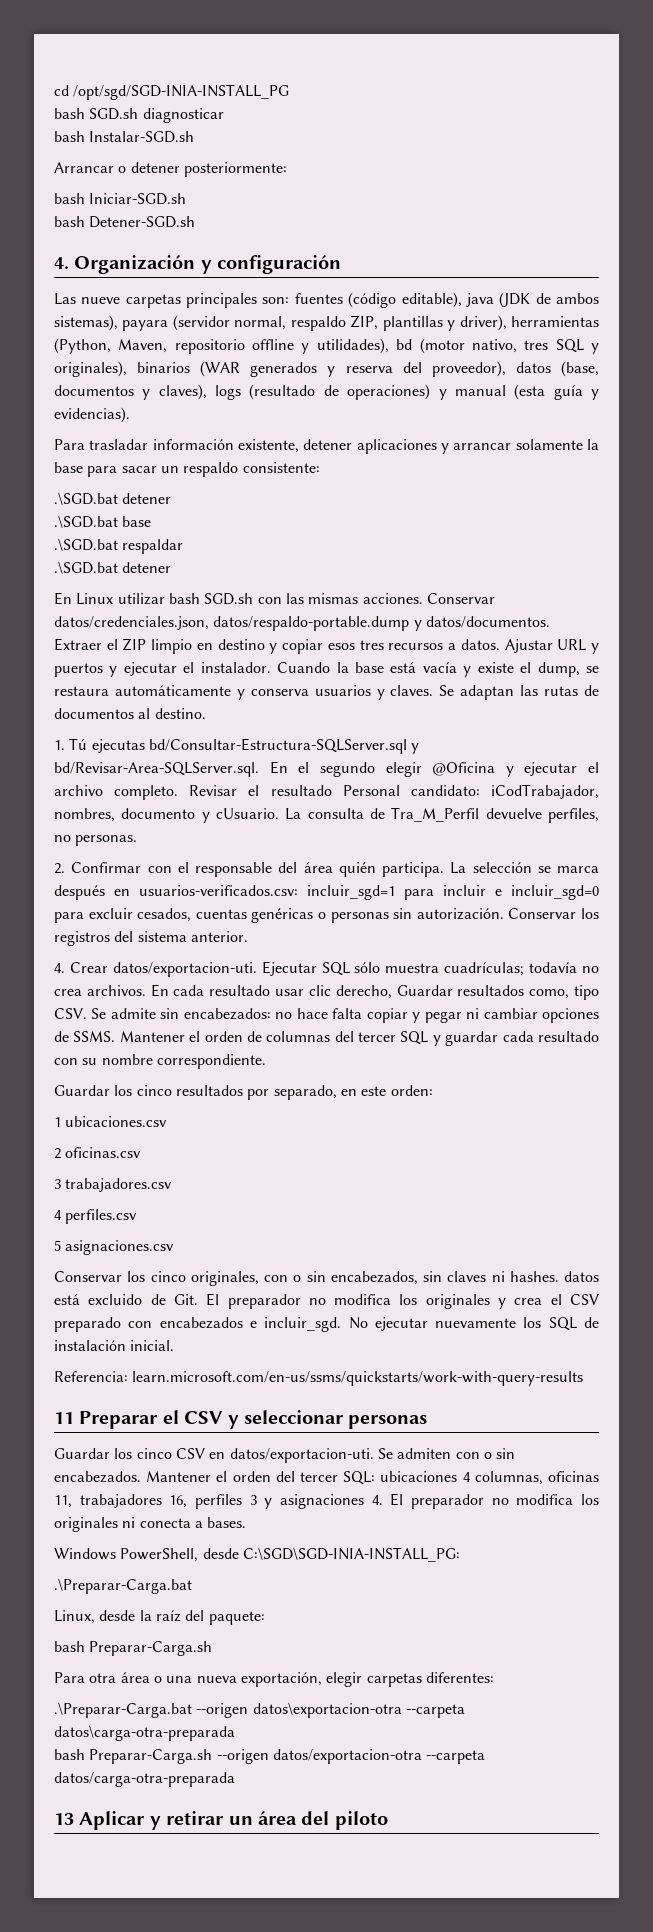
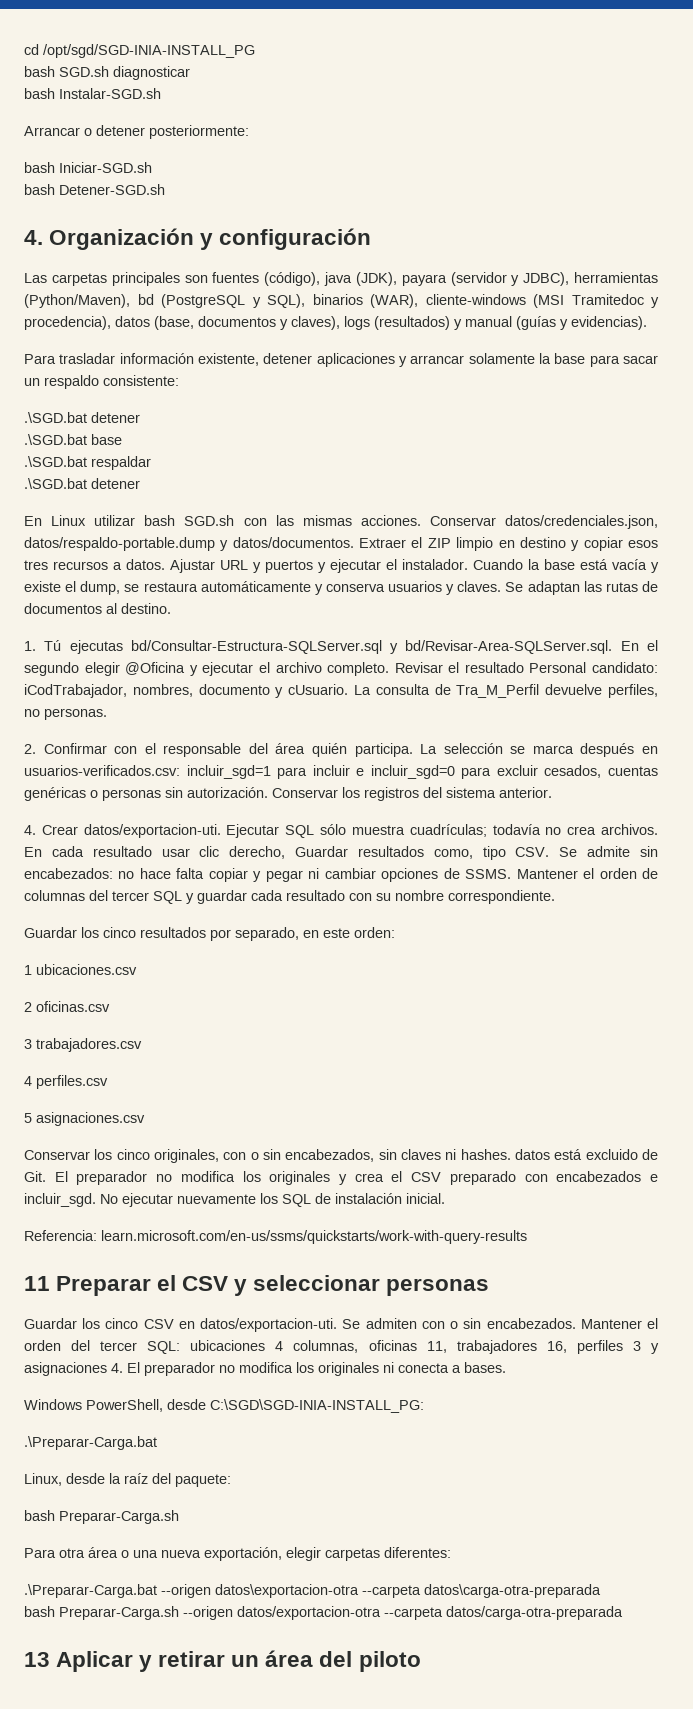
- Las nueve carpetas principales son: fuentes (código editable), java (JDK de ambos sistemas), payara (servidor normal, respaldo ZIP, plantillas y driver), herramientas (Python, Maven, repositorio offline y utilidades), bd (motor nativo, tres SQL y originales), binarios (WAR generados y reserva del proveedor), datos (base, documentos y claves), logs (resultado de operaciones) y manual (esta guía y evidencias).
+ Las carpetas principales son fuentes (código), java (JDK), payara (servidor y JDBC), herramientas (Python/Maven), bd (PostgreSQL y SQL), binarios (WAR), cliente-windows (MSI Tramitedoc y procedencia), datos (base, documentos y claves), logs (resultados) y manual (guías y evidencias).

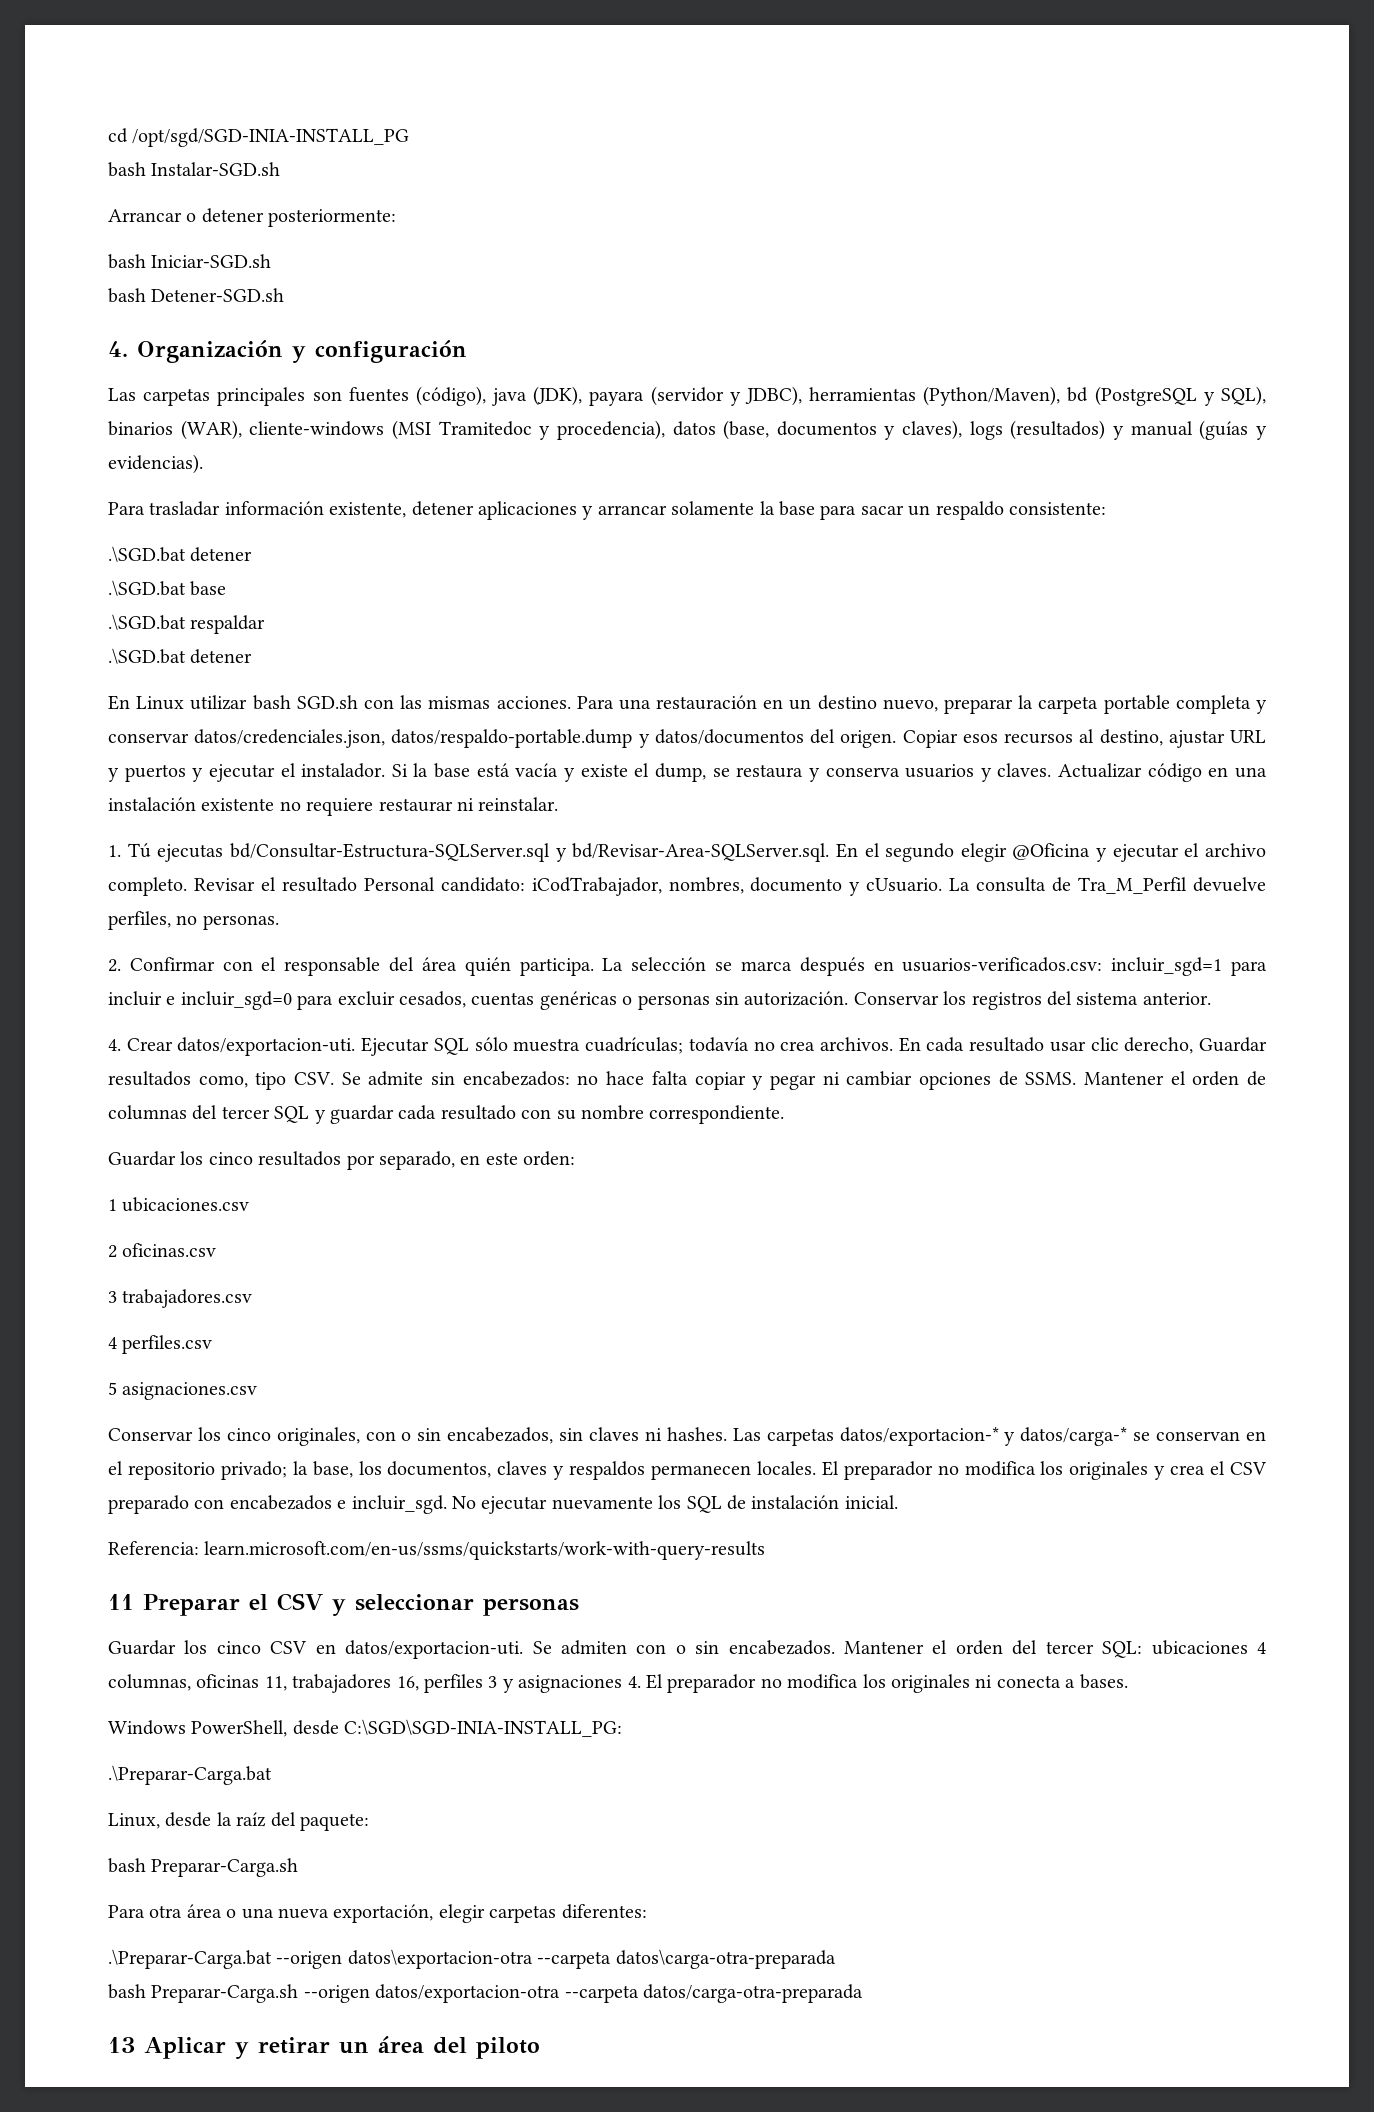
- bash SGD.sh diagnosticar
- Conservar datos/credenciales.json, datos/respaldo-portable.dump y datos/documentos. Extraer el ZIP limpio en destino y copiar esos tres recursos a datos. Ajustar URL y puertos y ejecutar el instalador.
+ Para una restauración en un destino nuevo, preparar la carpeta portable completa y conservar datos/credenciales.json, datos/respaldo-portable.dump y datos/documentos del origen. Copiar esos recursos al destino, ajustar URL y puertos y ejecutar el instalador.
- Cuando la base está vacía y existe el dump, se restaura automáticamente y conserva usuarios y claves.
+ Si la base está vacía y existe el dump, se restaura y conserva usuarios y claves.
- Se adaptan las rutas de documentos al destino.
+ Actualizar código en una instalación existente no requiere restaurar ni reinstalar.
- Conservar los cinco originales, con o sin encabezados, sin claves ni hashes. datos está excluido de Git. El preparador no modifica los originales y crea el CSV preparado con encabezados e incluir_sgd.
+ Conservar los cinco originales, con o sin encabezados, sin claves ni hashes. Las carpetas datos/exportacion-* y datos/carga-* se conservan en el repositorio privado; la base, los documentos, claves y respaldos permanecen locales. El preparador no modifica los originales y crea el CSV preparado con encabezados e incluir_sgd.

